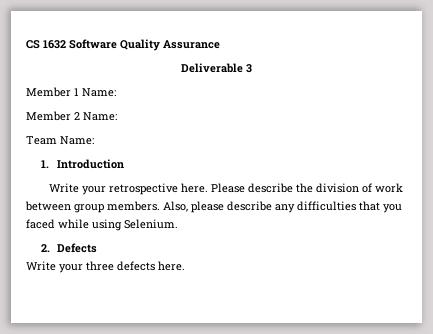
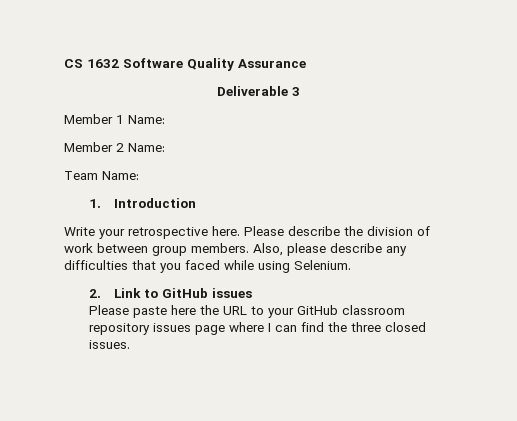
- 2. Defects
- Write your three defects here.
+ 2. Link to GitHub issues
+ Please paste here the URL to your GitHub classroom repository issues page where I can find the three closed issues.

